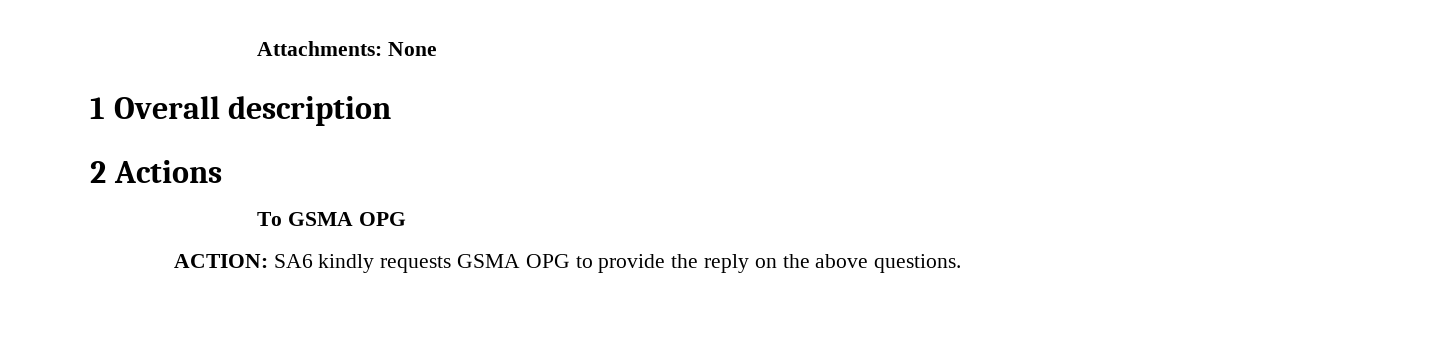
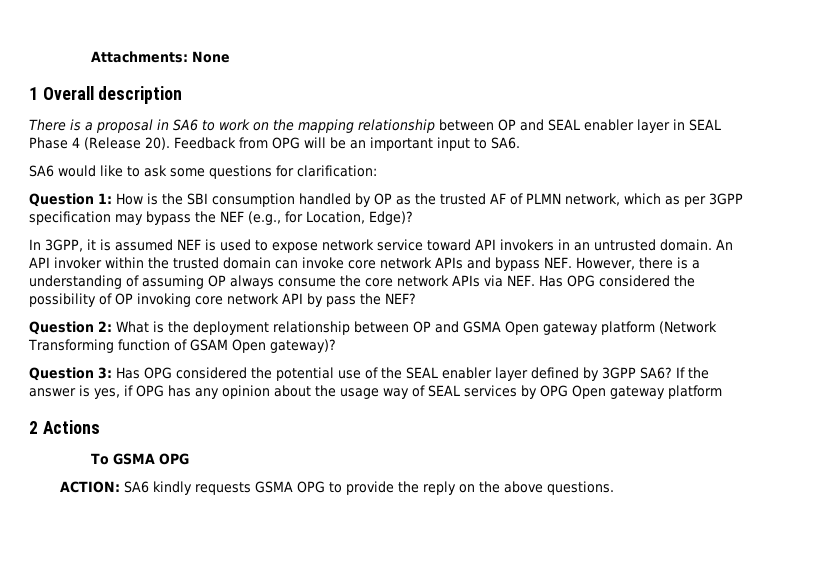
+ There is a proposal in SA6 to work on the mapping relationship between OP and SEAL enabler layer in SEAL Phase 4 (Release 20). Feedback from OPG will be an important input to SA6.
+ SA6 would like to ask some questions for clarification:
+ Question 1: How is the SBI consumption handled by OP as the trusted AF of PLMN network, which as per 3GPP specification may bypass the NEF (e.g., for Location, Edge)?
+ In 3GPP, it is assumed NEF is used to expose network service toward API invokers in an untrusted domain. An API invoker within the trusted domain can invoke core network APIs and bypass NEF. However, there is a understanding of assuming OP always consume the core network APIs via NEF. Has OPG considered the possibility of OP invoking core network API by pass the NEF?
+ Question 2: What is the deployment relationship between OP and GSMA Open gateway platform (Network Transforming function of GSAM Open gateway)?
+ Question 3: Has OPG considered the potential use of the SEAL enabler layer defined by 3GPP SA6? If the answer is yes, if OPG has any opinion about the usage way of SEAL services by OPG Open gateway platform

